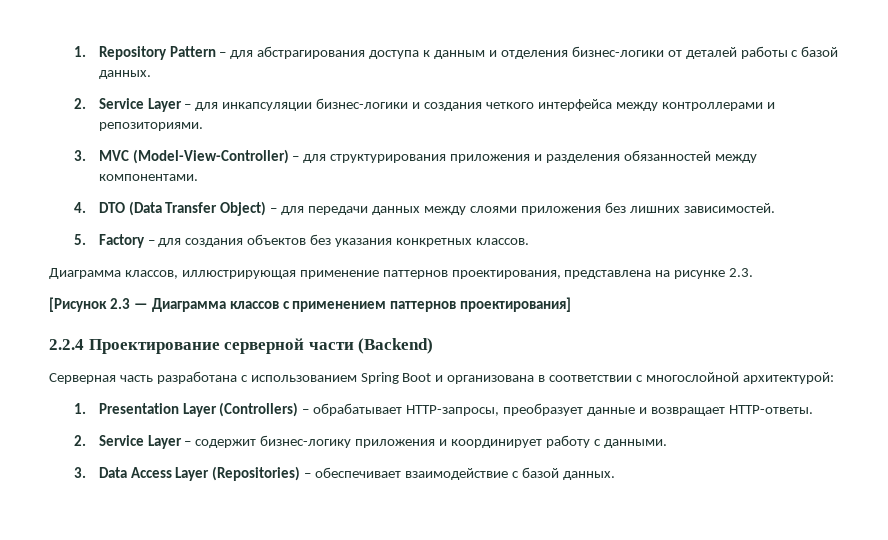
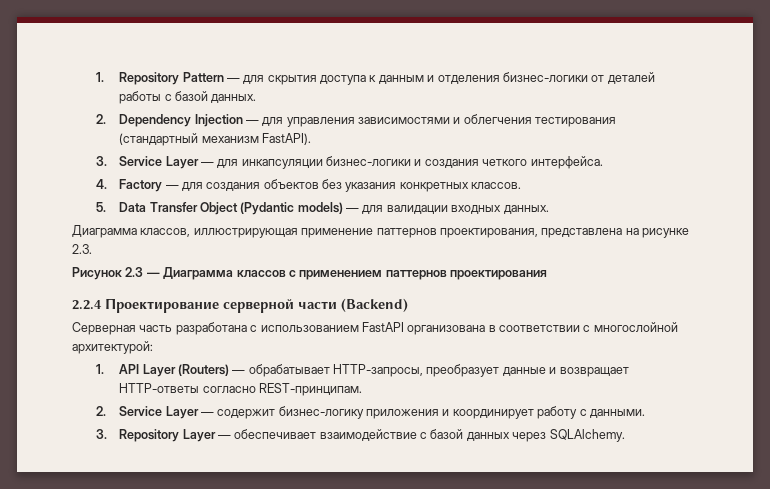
- 1. Repository Pattern – для абстрагирования доступа к данным и отделения бизнес-логики от деталей работы с базой данных.
+ 1. Repository Pattern — для скрытия доступа к данным и отделения бизнес-логики от деталей работы с базой данных.
- 2. Service Layer – для инкапсуляции бизнес-логики и создания четкого интерфейса между контроллерами и репозиториями.
- 3. MVC (Model-View-Controller) – для структурирования приложения и разделения обязанностей между компонентами.
- 4. DTO (Data Transfer Object) – для передачи данных между слоями приложения без лишних зависимостей.
- 5. Factory – для создания объектов без указания конкретных классов.
+ 2. Dependency Injection — для управления зависимостями и облегчения тестирования (стандартный механизм FastAPI).
+ 3. Service Layer — для инкапсуляции бизнес-логики и создания четкого интерфейса.
+ 4. Factory — для создания объектов без указания конкретных классов.
+ 5. Data Transfer Object (Pydantic models) — для валидации входных данных.
- [Рисунок 2.3 — Диаграмма классов с применением паттернов проектирования]
+ Рисунок 2.3 — Диаграмма классов с применением паттернов проектирования
- Серверная часть разработана с использованием Spring Boot и организована в соответствии с многослойной архитектурой:
+ Серверная часть разработана с использованием FastAPI организована в соответствии с многослойной архитектурой:
- 1. Presentation Layer (Controllers) – обрабатывает HTTP-запросы, преобразует данные и возвращает HTTP-ответы.
- 2. Service Layer – содержит бизнес-логику приложения и координирует работу с данными.
+ 1. API Layer (Routers) — обрабатывает HTTP-запросы, преобразует данные и возвращает HTTP-ответы согласно REST-принципам.
+ 2. Service Layer — содержит бизнес-логику приложения и координирует работу с данными.
- 3. Data Access Layer (Repositories) – обеспечивает взаимодействие с базой данных.
+ 3. Repository Layer — обеспечивает взаимодействие с базой данных через SQLAlchemy.

